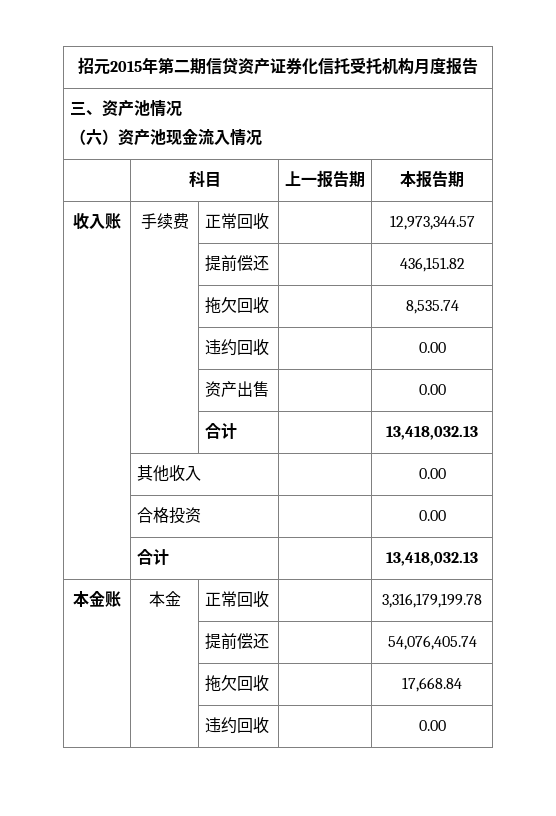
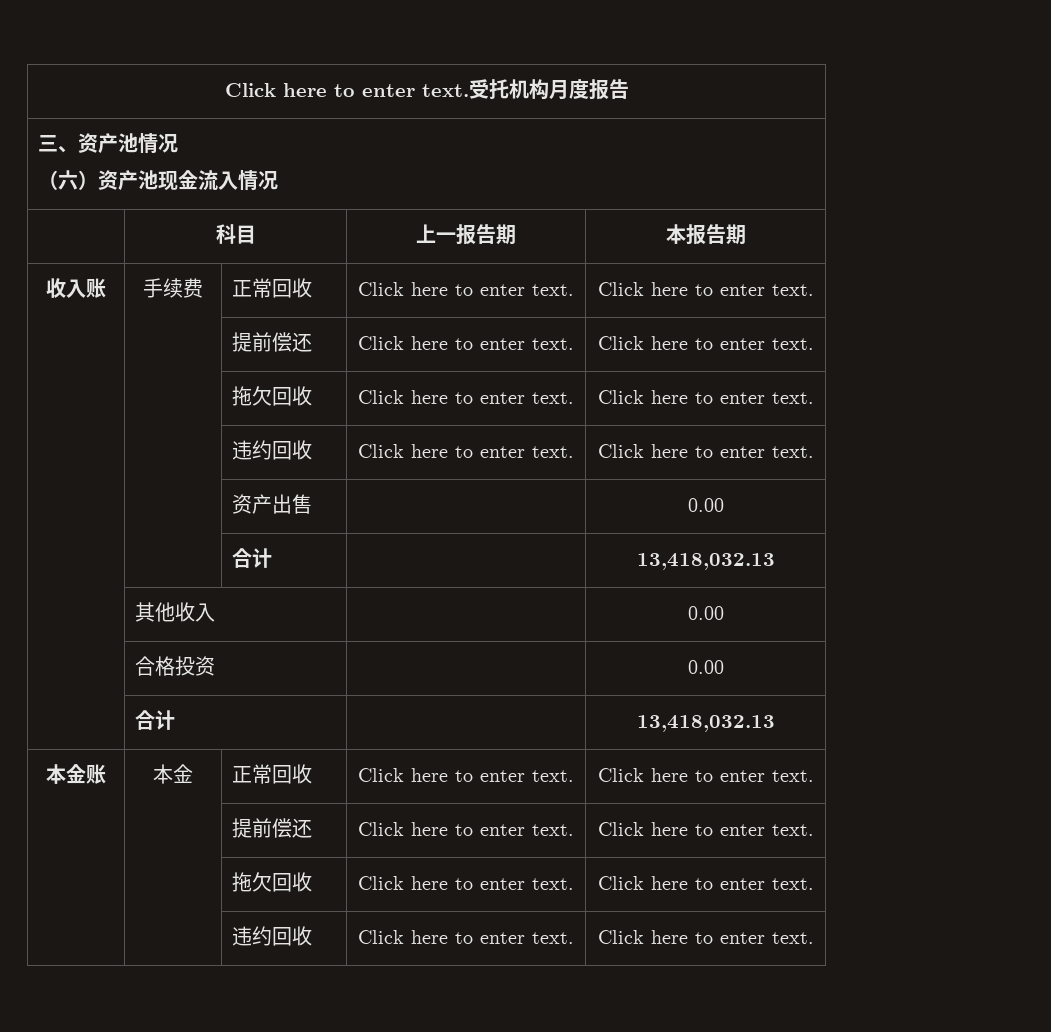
- 招元2015年第二期信贷资产证券化信托受托机构月度报告
+ Click here to enter text.受托机构月度报告
- 收入账 | 手续费 | 正常回收 | | 12,973,344.57
- | | 提前偿还 | | 436,151.82
- | | 拖欠回收 | | 8,535.74
- | | 违约回收 | | 0.00
+ 收入账 | 手续费 | 正常回收 | Click here to enter text. | Click here to enter text.
+ | | 提前偿还 | Click here to enter text. | Click here to enter text.
+ | | 拖欠回收 | Click here to enter text. | Click here to enter text.
+ | | 违约回收 | Click here to enter text. | Click here to enter text.
- 本金账 | 本金 | 正常回收 | | 3,316,179,199.78
- | | 提前偿还 | | 54,076,405.74
- | | 拖欠回收 | | 17,668.84
- | | 违约回收 | | 0.00
+ 本金账 | 本金 | 正常回收 | Click here to enter text. | Click here to enter text.
+ | | 提前偿还 | Click here to enter text. | Click here to enter text.
+ | | 拖欠回收 | Click here to enter text. | Click here to enter text.
+ | | 违约回收 | Click here to enter text. | Click here to enter text.

